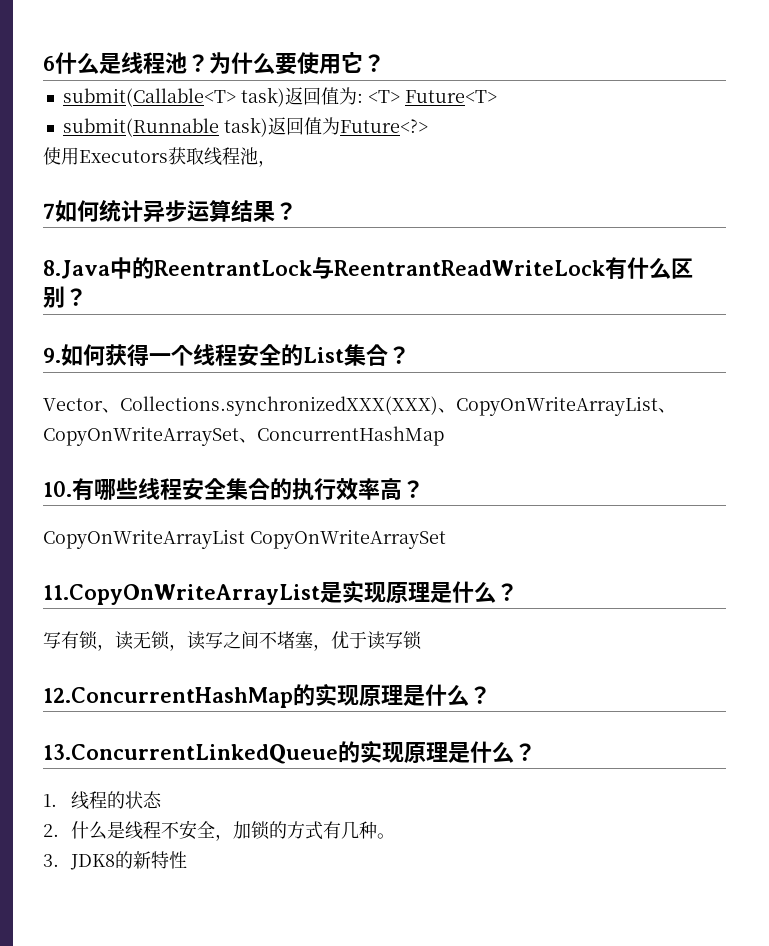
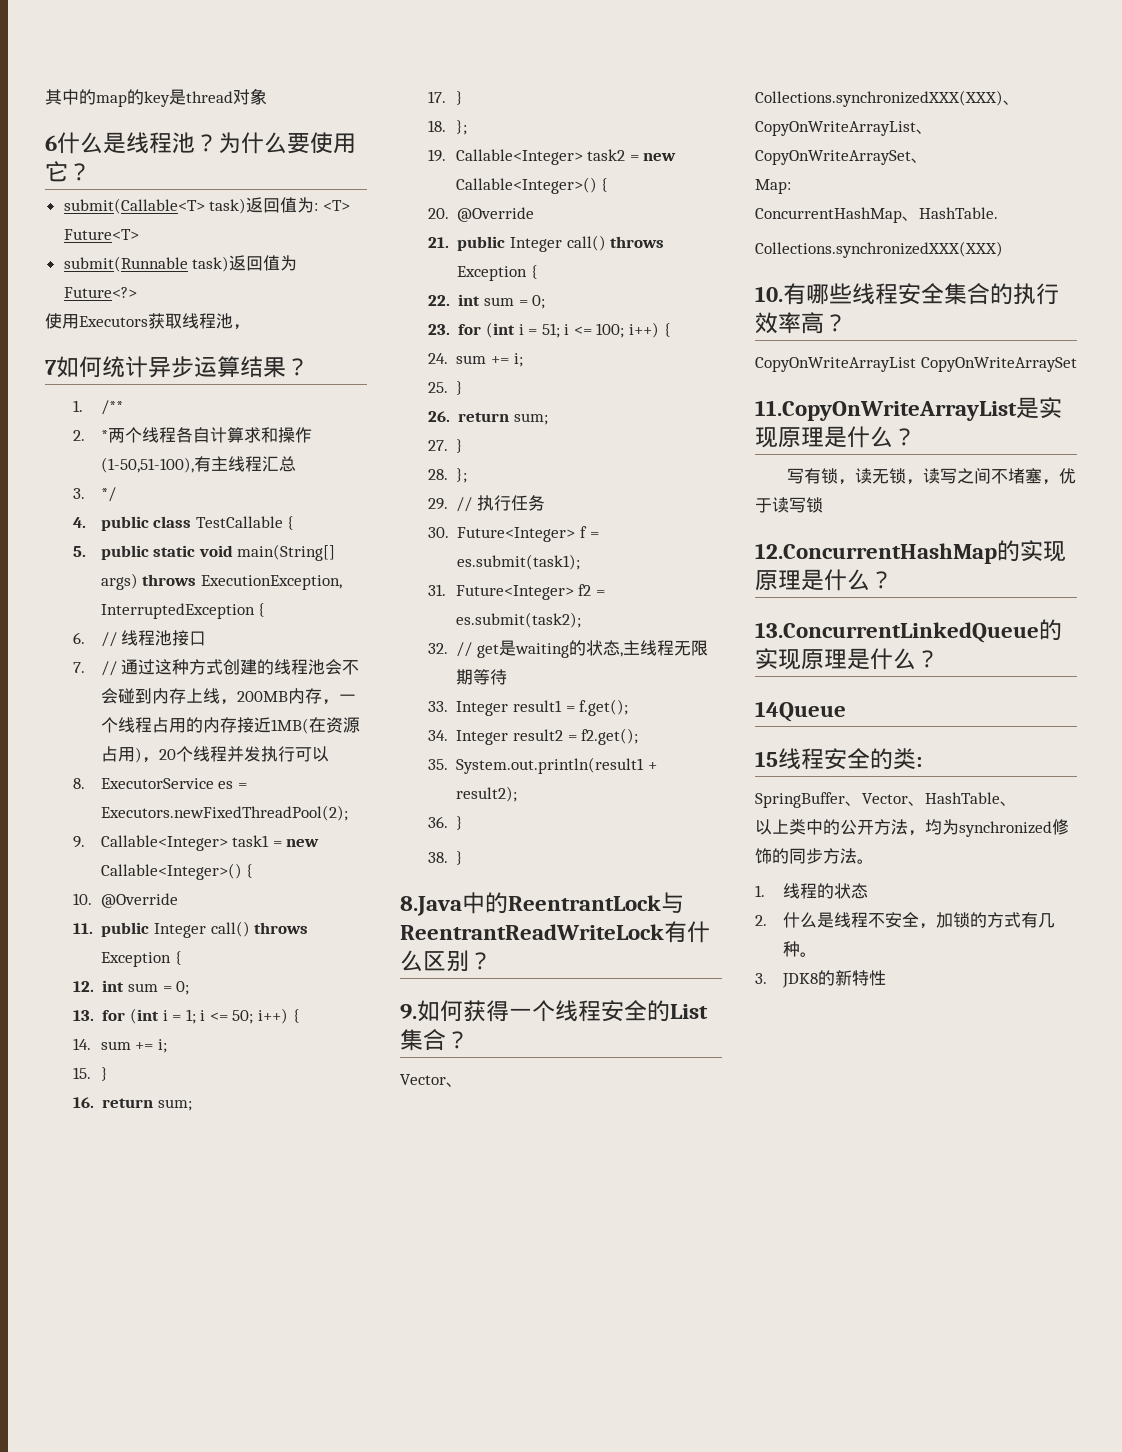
+ 其中的map的key是thread对象
+ 1. /**
+ 2. *两个线程各自计算求和操作(1-50,51-100),有主线程汇总
+ 3. */
+ 4. public class TestCallable {
+ 5. public static void main(String[] args) throws ExecutionException, InterruptedException {
+ 6. // 线程池接口
+ 7. // 通过这种方式创建的线程池会不会碰到内存上线，200MB内存，一个线程占用的内存接近1MB(在资源占用)，20个线程并发执行可以
+ 8. ExecutorService es = Executors.newFixedThreadPool(2);
+ 9. Callable<Integer> task1 = new Callable<Integer>() {
+ 10. @Override
+ 11. public Integer call() throws Exception {
+ 12. int sum = 0;
+ 13. for (int i = 1; i <= 50; i++) {
+ 14. sum += i;
+ 15. }
+ 16. return sum;
+ 17. }
+ 18. };
+ 19. Callable<Integer> task2 = new Callable<Integer>() {
+ 20. @Override
+ 21. public Integer call() throws Exception {
+ 22. int sum = 0;
+ 23. for (int i = 51; i <= 100; i++) {
+ 24. sum += i;
+ 25. }
+ 26. return sum;
+ 27. }
+ 28. };
+ 29. // 执行任务
+ 30. Future<Integer> f = es.submit(task1);
+ 31. Future<Integer> f2 = es.submit(task2);
+ 32. // get是waiting的状态,主线程无限期等待
+ 33. Integer result1 = f.get();
+ 34. Integer result2 = f2.get();
+ 35. System.out.println(result1 + result2);
+ 36. }
+ 38. }
- Vector、Collections.synchronizedXXX(XXX)、CopyOnWriteArrayList、CopyOnWriteArraySet、ConcurrentHashMap
+ Vector、Collections.synchronizedXXX(XXX)、CopyOnWriteArrayList、CopyOnWriteArraySet、
+ Map:
+ ConcurrentHashMap、HashTable.
+ Collections.synchronizedXXX(XXX)
+ 14Queue
+ 15线程安全的类:
+ SpringBuffer、Vector、HashTable、
+ 以上类中的公开方法，均为synchronized修饰的同步方法。

